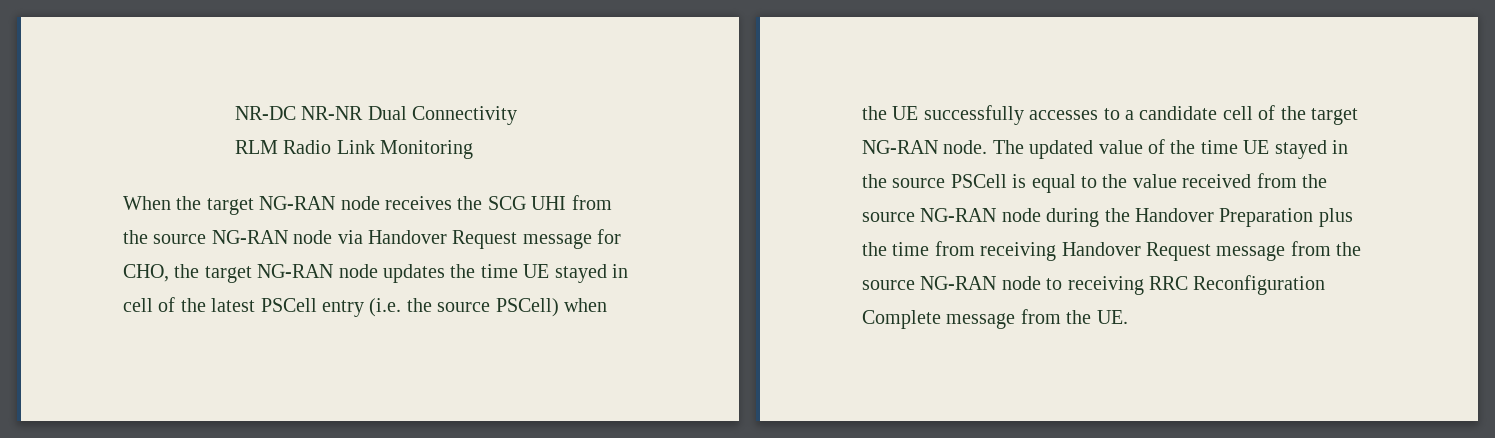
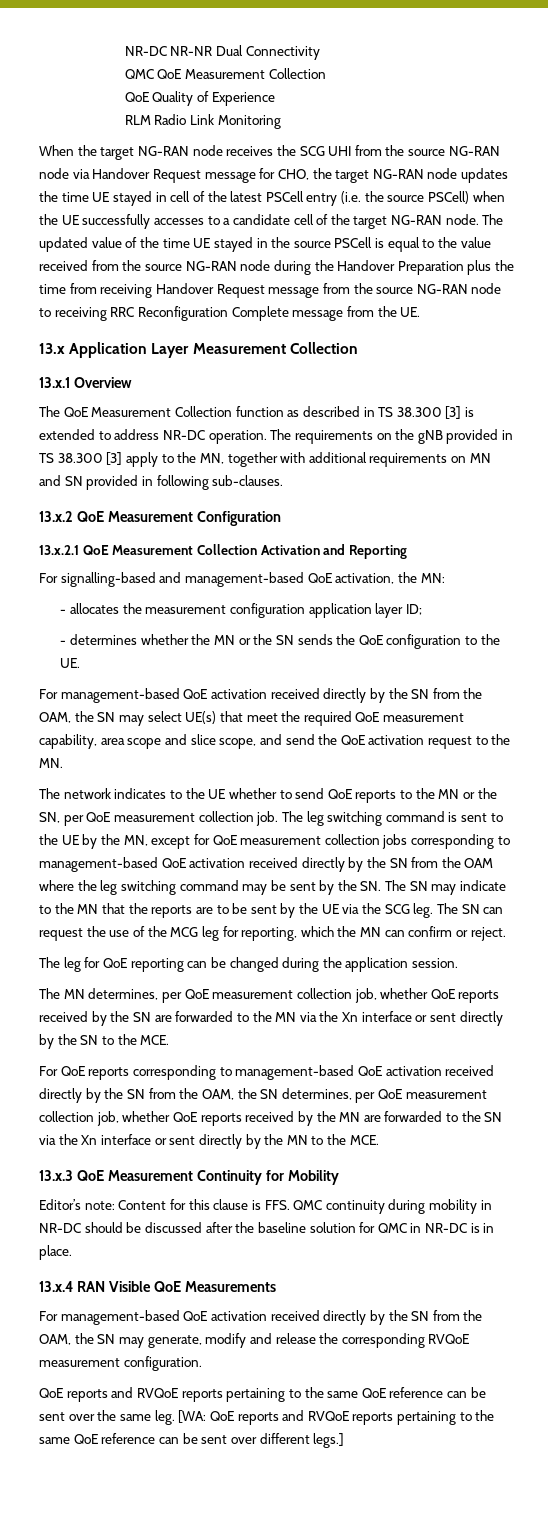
+ QMC QoE Measurement Collection
+ QoE Quality of Experience
+ 13.x Application Layer Measurement Collection
+ 13.x.1 Overview
+ The QoE Measurement Collection function as described in TS 38.300 [3] is extended to address NR-DC operation. The requirements on the gNB provided in TS 38.300 [3] apply to the MN, together with additional requirements on MN and SN provided in following sub-clauses.
+ 13.x.2 QoE Measurement Configuration
+ 13.x.2.1 QoE Measurement Collection Activation and Reporting
+ For signalling-based and management-based QoE activation, the MN:
+ - allocates the measurement configuration application layer ID;
+ - determines whether the MN or the SN sends the QoE configuration to the UE.
+ For management-based QoE activation received directly by the SN from the OAM, the SN may select UE(s) that meet the required QoE measurement capability, area scope and slice scope, and send the QoE activation request to the MN.
+ The network indicates to the UE whether to send QoE reports to the MN or the SN, per QoE measurement collection job. The leg switching command is sent to the UE by the MN, except for QoE measurement collection jobs corresponding to management-based QoE activation received directly by the SN from the OAM where the leg switching command may be sent by the SN. The SN may indicate to the MN that the reports are to be sent by the UE via the SCG leg. The SN can request the use of the MCG leg for reporting, which the MN can confirm or reject.
+ The leg for QoE reporting can be changed during the application session.
+ The MN determines, per QoE measurement collection job, whether QoE reports received by the SN are forwarded to the MN via the Xn interface or sent directly by the SN to the MCE.
+ For QoE reports corresponding to management-based QoE activation received directly by the SN from the OAM, the SN determines, per QoE measurement collection job, whether QoE reports received by the MN are forwarded to the SN via the Xn interface or sent directly by the MN to the MCE.
+ 13.x.3 QoE Measurement Continuity for Mobility
+ Editor’s note: Content for this clause is FFS. QMC continuity during mobility in NR-DC should be discussed after the baseline solution for QMC in NR-DC is in place.
+ 13.x.4 RAN Visible QoE Measurements
+ For management-based QoE activation received directly by the SN from the OAM, the SN may generate, modify and release the corresponding RVQoE measurement configuration.
+ QoE reports and RVQoE reports pertaining to the same QoE reference can be sent over the same leg. [WA: QoE reports and RVQoE reports pertaining to the same QoE reference can be sent over different legs.]

